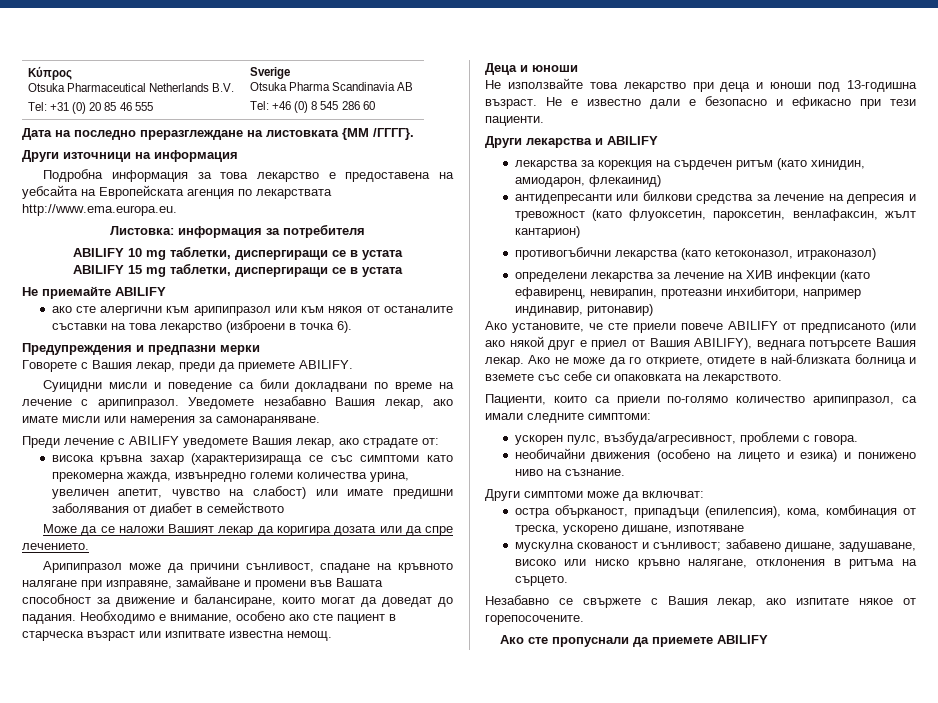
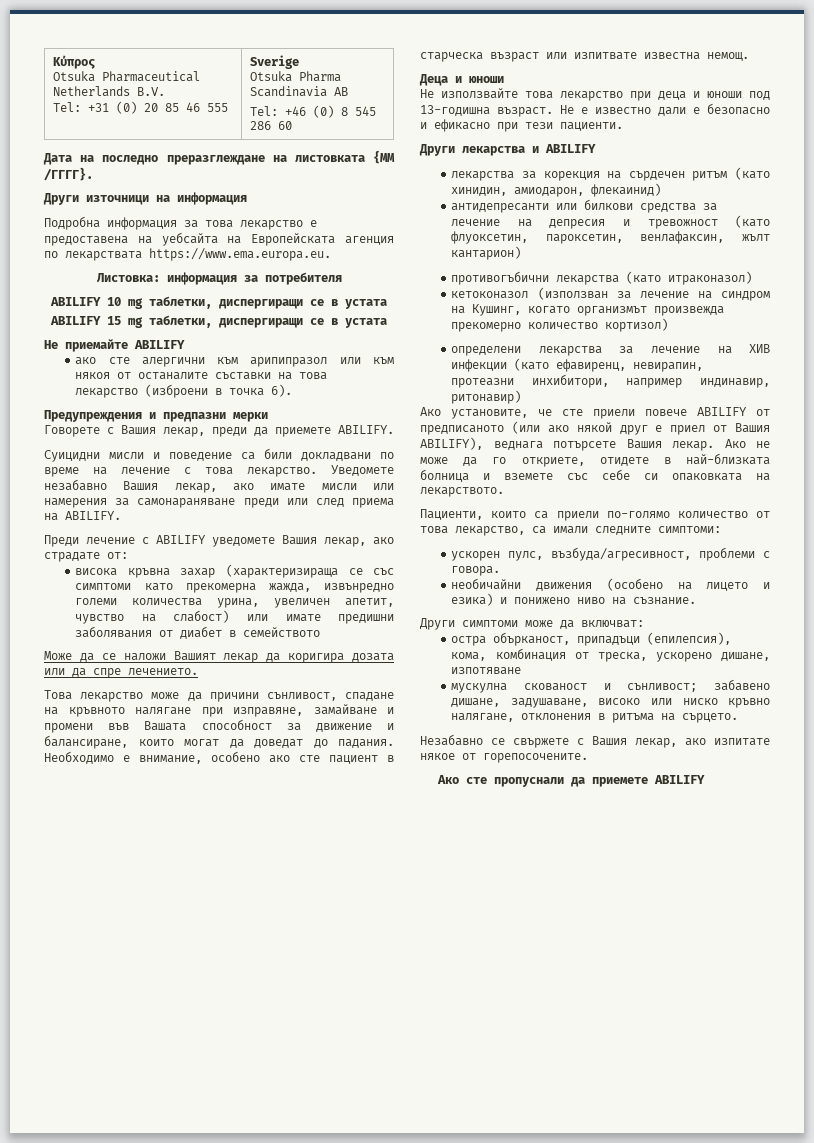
- Подробна информация за това лекарствo е предоставена на уебсайта на Европейската агенция по лекарствата http://www.ema.europa.eu.
+ Подробна информация за това лекарствo е предоставена на уебсайта на Европейската агенция по лекарствата https://www.ema.europa.eu.
- Суицидни мисли и поведение са били докладвани по време на лечение с арипипразол.
+ Суицидни мисли и поведение са били докладвани по време на лечение с това лекарство.
- Уведомете незабавно Вашия лекар, ако имате мисли или намерения за самонараняване.
+ Уведомете незабавно Вашия лекар, ако имате мисли или намерения за самонараняване преди или след приема на ABILIFY.
- Арипипразол може да причини сънливост, спадане на кръвното налягане при изправяне, замайване и промени във Вашата способност за движение и балансиране, които могат да доведат до падания.
+ Това лекарство може да причини сънливост, спадане на кръвното налягане при изправяне, замайване и промени във Вашата способност за движение и балансиране, които могат да доведат до падания.
- противогъбични лекарства (като кетоконазол, итраконазол)
+ противогъбични лекарства (като итраконазол)
+ кетоконазол (използван за лечение на синдром на Кушинг, когато организмът произвежда прекомерно количество кортизол)
- Пациенти, които са приели по-голямо количество арипипразол, са имали следните симптоми:
+ Пациенти, които са приели по-голямо количество от това лекарство, са имали следните симптоми:

